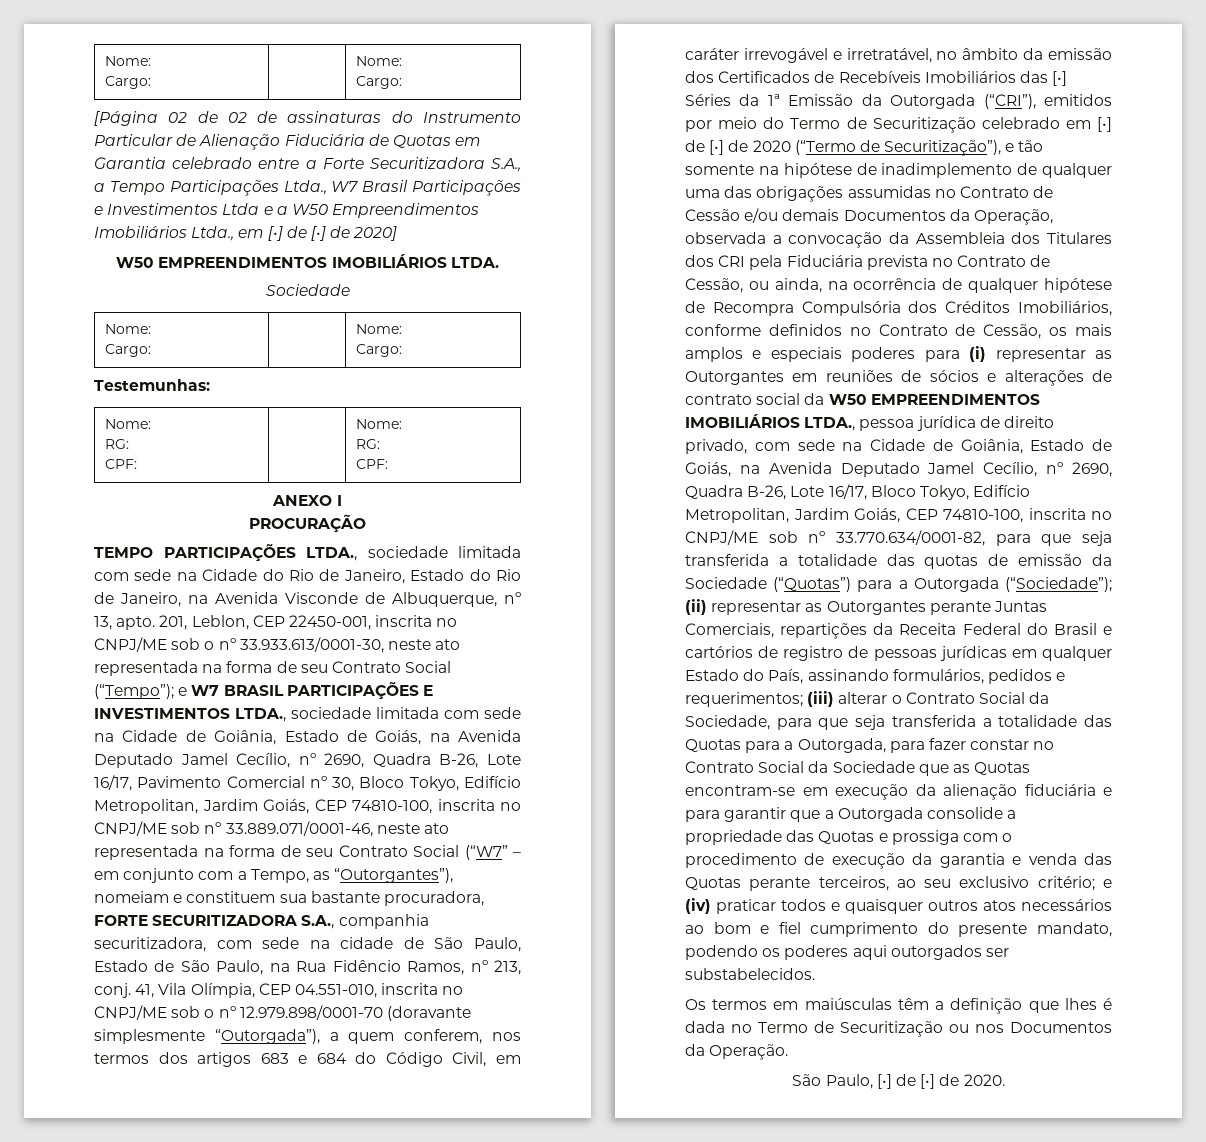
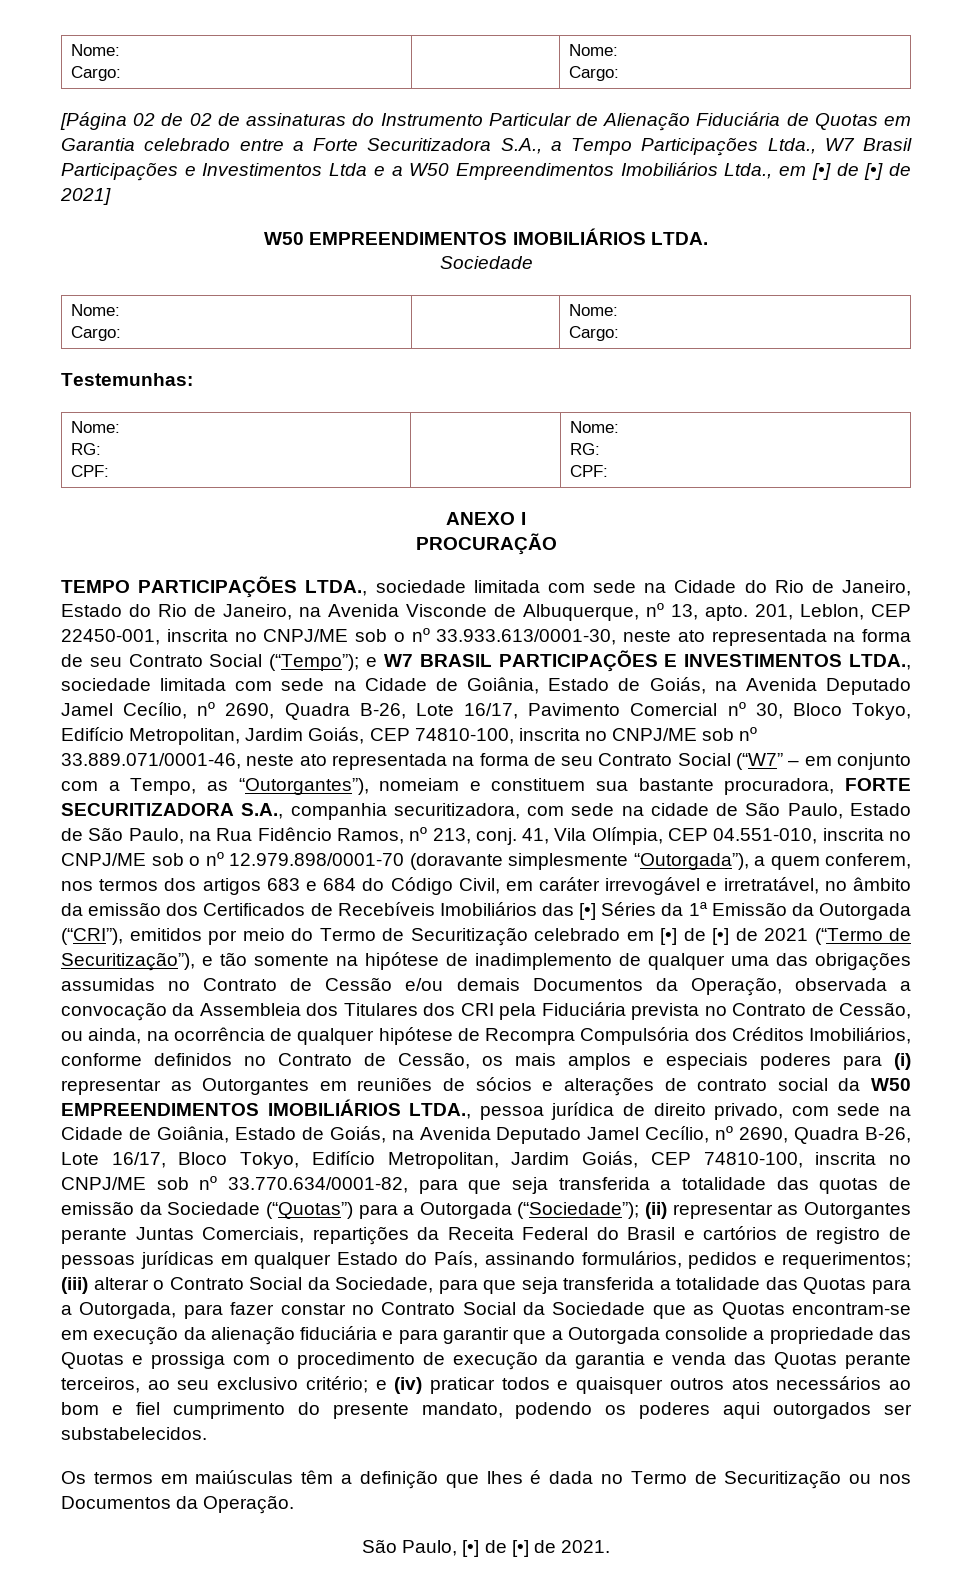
- [Página 02 de 02 de assinaturas do Instrumento Particular de Alienação Fiduciária de Quotas em Garantia celebrado entre a Forte Securitizadora S.A., a Tempo Participações Ltda., W7 Brasil Participações e Investimentos Ltda e a W50 Empreendimentos Imobiliários Ltda., em [•] de [•] de 2020]
+ [Página 02 de 02 de assinaturas do Instrumento Particular de Alienação Fiduciária de Quotas em Garantia celebrado entre a Forte Securitizadora S.A., a Tempo Participações Ltda., W7 Brasil Participações e Investimentos Ltda e a W50 Empreendimentos Imobiliários Ltda., em [•] de [•] de 2021]
- 41, Vila Olímpia, CEP 04.551-010, inscrita no CNPJ/ME sob o nº 12.979.898/0001-70 (doravante simplesmente “Outorgada”), a quem conferem, nos termos dos artigos 683 e 684 do Código Civil, em caráter irrevogável e irretratável, no âmbito da emissão dos Certificados de Recebíveis Imobiliários das [•] Séries da 1ª Emissão da Outorgada (“CRI”), emitidos por meio do Termo de Securitização celebrado em [•] de [•] de 2020 (“Termo de Securitização”), e tão somente na hipótese de inadimplemento de qualquer uma das obrigações assumidas no Contrato de Cessão e/ou demais Documentos da Operação, observada a convocação da Assembleia dos Titulares dos CRI pela Fiduciária prevista no Contrato de Cessão, ou ainda, na ocorrência de qualquer hipótese de Recompra Compulsória dos Créditos Imobiliários, conforme definidos no Contrato de Cessão, os mais amplos e especiais poderes para (i) representar as Outorgantes em reuniões de sócios e alterações de contrato social da W50 EMPREENDIMENTOS IMOBILIÁRIOS LTDA., pessoa jurídica de direito privado, com sede na Cidade de Goiânia, Estado de Goiás, na Avenida Deputado Jamel Cecílio, nº 2690, Quadra B-26, Lote 16/17, Bloco Tokyo, Edifício Metropolitan, Jardim Goiás, CEP 74810-100, inscrita no CNPJ/ME sob nº 33.770.634/0001-82, para que seja transferida a totalidade das quotas de emissão da Sociedade (“Quotas”) para a Outorgada (“Sociedade”);
+ 41, Vila Olímpia, CEP 04.551-010, inscrita no CNPJ/ME sob o nº 12.979.898/0001-70 (doravante simplesmente “Outorgada”), a quem conferem, nos termos dos artigos 683 e 684 do Código Civil, em caráter irrevogável e irretratável, no âmbito da emissão dos Certificados de Recebíveis Imobiliários das [•] Séries da 1ª Emissão da Outorgada (“CRI”), emitidos por meio do Termo de Securitização celebrado em [•] de [•] de 2021 (“Termo de Securitização”), e tão somente na hipótese de inadimplemento de qualquer uma das obrigações assumidas no Contrato de Cessão e/ou demais Documentos da Operação, observada a convocação da Assembleia dos Titulares dos CRI pela Fiduciária prevista no Contrato de Cessão, ou ainda, na ocorrência de qualquer hipótese de Recompra Compulsória dos Créditos Imobiliários, conforme definidos no Contrato de Cessão, os mais amplos e especiais poderes para (i) representar as Outorgantes em reuniões de sócios e alterações de contrato social da W50 EMPREENDIMENTOS IMOBILIÁRIOS LTDA., pessoa jurídica de direito privado, com sede na Cidade de Goiânia, Estado de Goiás, na Avenida Deputado Jamel Cecílio, nº 2690, Quadra B-26, Lote 16/17, Bloco Tokyo, Edifício Metropolitan, Jardim Goiás, CEP 74810-100, inscrita no CNPJ/ME sob nº 33.770.634/0001-82, para que seja transferida a totalidade das quotas de emissão da Sociedade (“Quotas”) para a Outorgada (“Sociedade”);
- São Paulo, [•] de [•] de 2020.
+ São Paulo, [•] de [•] de 2021.

